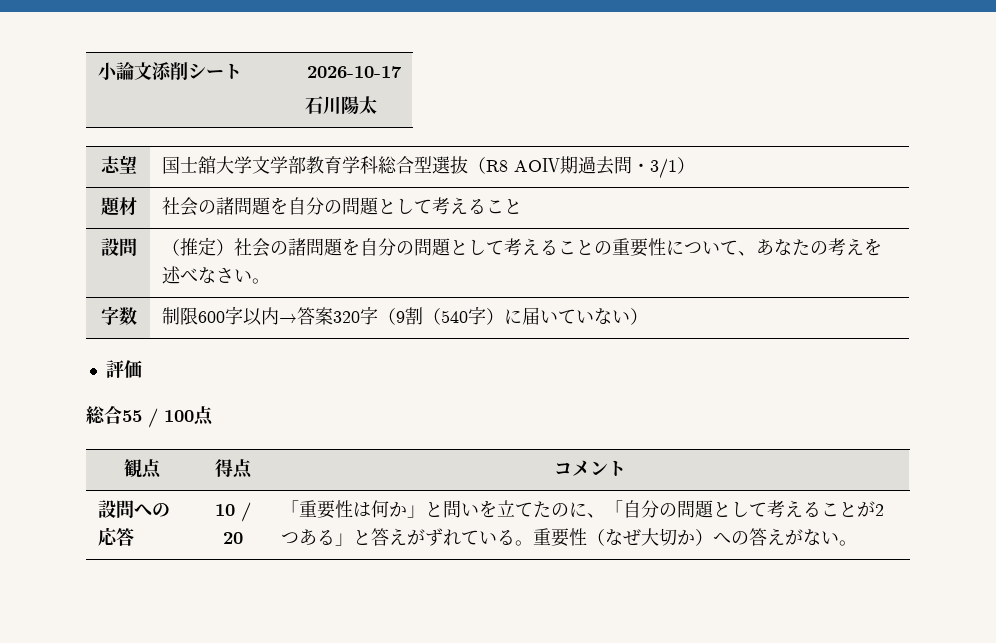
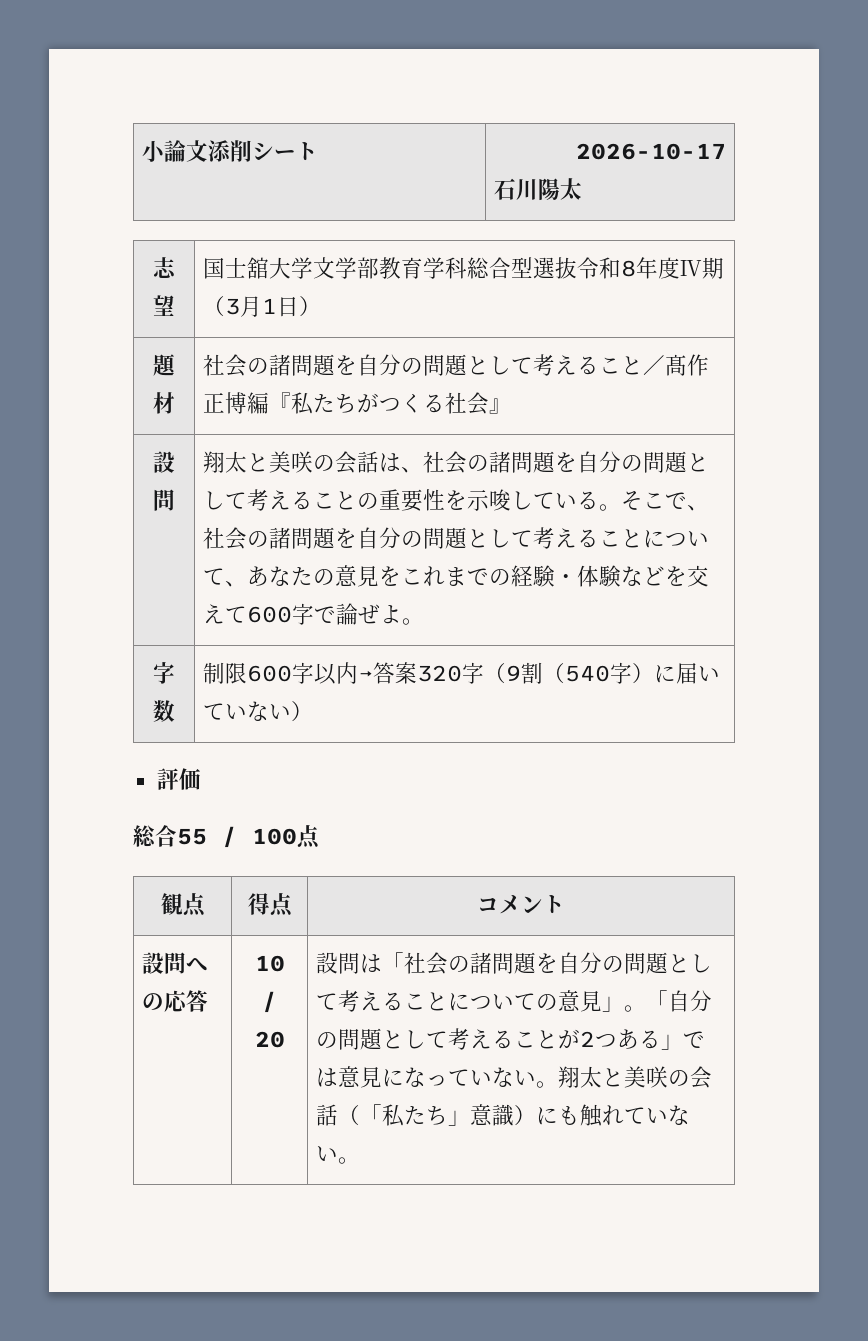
- 志望 | 国士舘大学文学部教育学科総合型選抜（R8 AOⅣ期過去問・3/1）
+ 志望 | 国士舘大学文学部教育学科総合型選抜令和8年度Ⅳ期（3月1日）
- 題材 | 社会の諸問題を自分の問題として考えること
- 設問 | （推定）社会の諸問題を自分の問題として考えることの重要性について、あなたの考えを述べなさい。
+ 題材 | 社会の諸問題を自分の問題として考えること／髙作正博編『私たちがつくる社会』
+ 設問 | 翔太と美咲の会話は、社会の諸問題を自分の問題として考えることの重要性を示唆している。そこで、社会の諸問題を自分の問題として考えることについて、あなたの意見をこれまでの経験・体験などを交えて600字で論ぜよ。
- 「重要性は何か」と問いを立てたのに、「自分の問題として考えることが2つある」と答えがずれている。重要性（なぜ大切か）への答えがない。
+ 設問は「社会の諸問題を自分の問題として考えることについての意見」。「自分の問題として考えることが2つある」では意見になっていない。翔太と美咲の会話（「私たち」意識）にも触れていない。

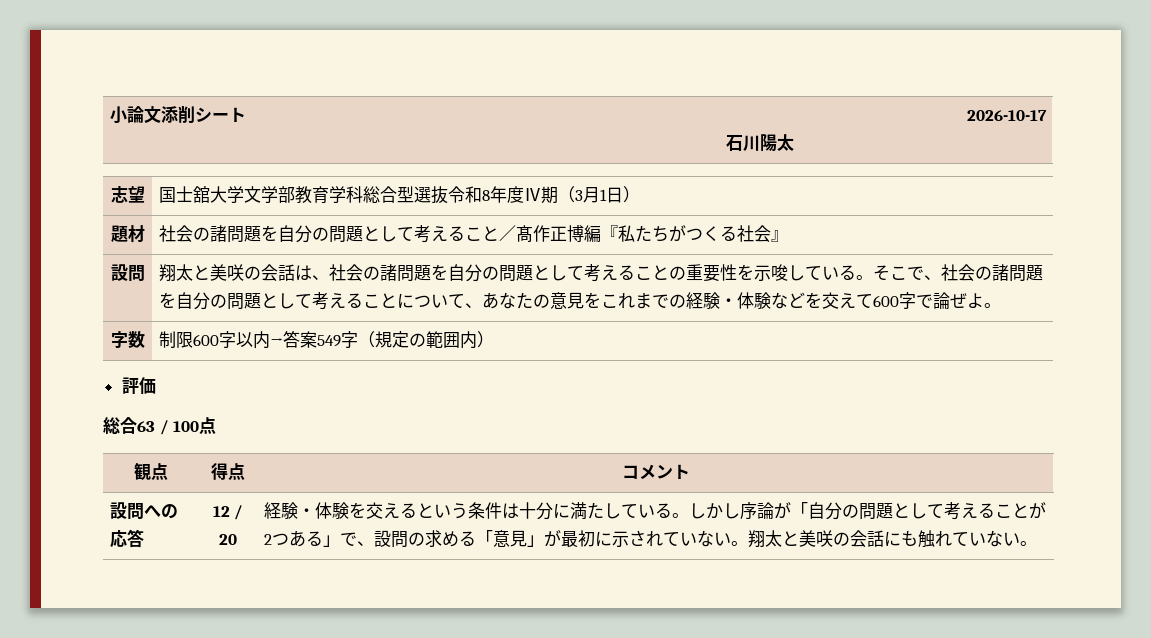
- 字数 | 制限600字以内→答案320字（9割（540字）に届いていない）
+ 字数 | 制限600字以内→答案549字（規定の範囲内）
- 総合55 / 100点
+ 総合63 / 100点
- 10 / 20
+ 12 / 20
- 設問は「社会の諸問題を自分の問題として考えることについての意見」。「自分の問題として考えることが2つある」では意見になっていない。
+ 経験・体験を交えるという条件は十分に満たしている。しかし序論が「自分の問題として考えることが2つある」で、設問の求める「意見」が最初に示されていない。
- 翔太と美咲の会話（「私たち」意識）にも触れていない。
+ 翔太と美咲の会話にも触れていない。

